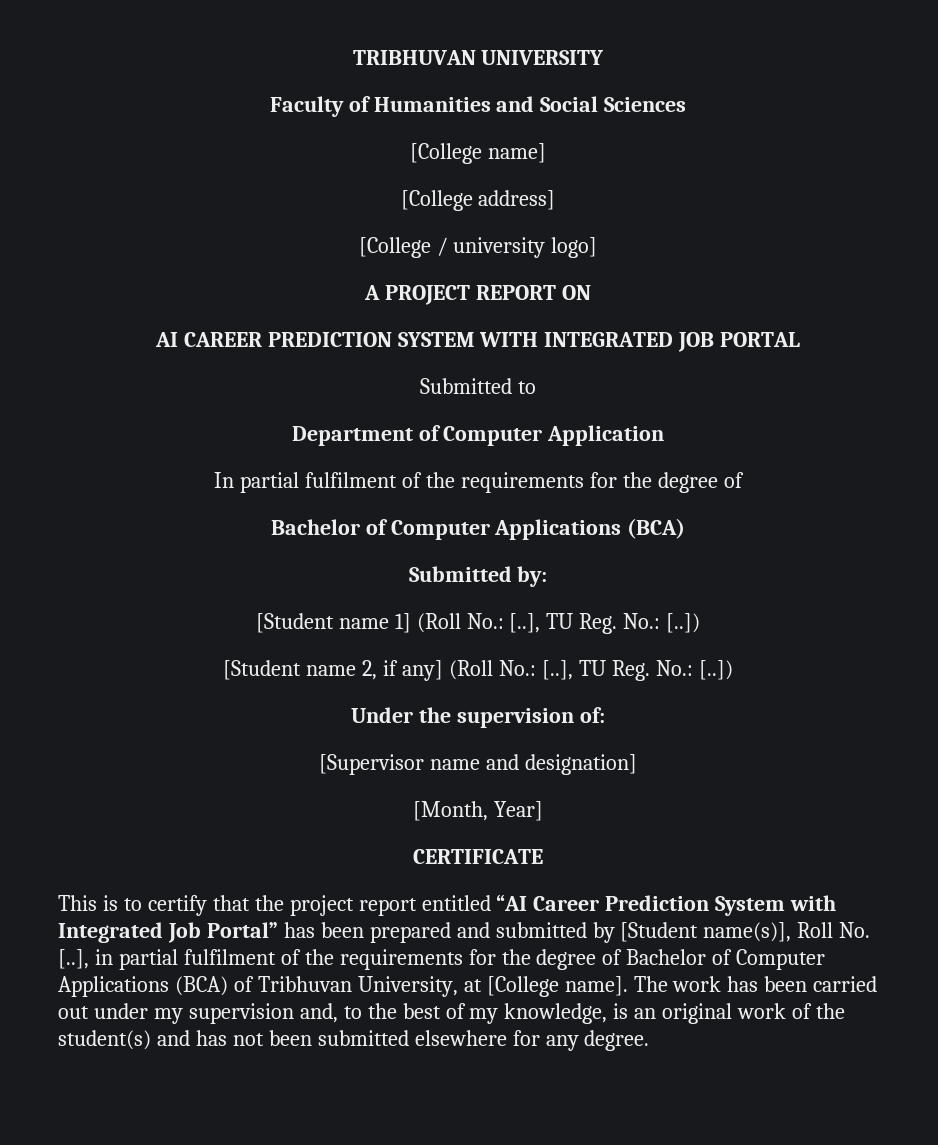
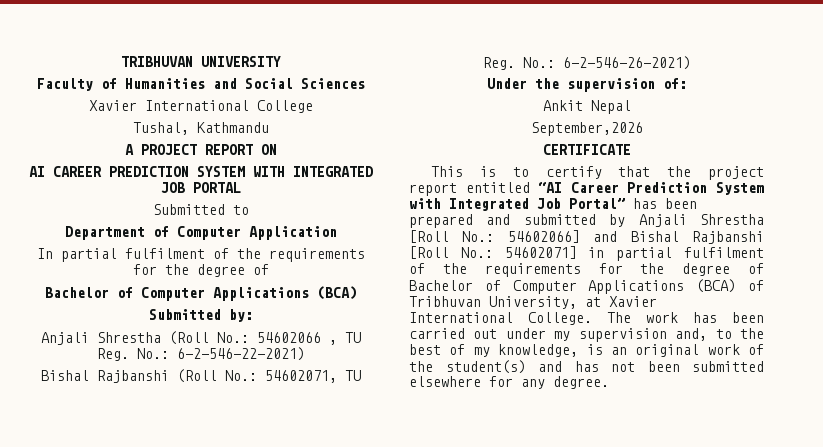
- [College name]
- [College address]
- [College / university logo]
+ Xavier International College
+ Tushal, Kathmandu
- [Student name 1] (Roll No.: [..], TU Reg. No.: [..])
- [Student name 2, if any] (Roll No.: [..], TU Reg. No.: [..])
+ Anjali Shrestha (Roll No.: 54602066 , TU Reg. No.: 6-2-546-22-2021)
+ Bishal Rajbanshi (Roll No.: 54602071, TU Reg. No.: 6-2-546-26-2021)
- [Supervisor name and designation]
- [Month, Year]
+ Ankit Nepal
+ September,2026
- This is to certify that the project report entitled “AI Career Prediction System with Integrated Job Portal” has been prepared and submitted by [Student name(s)], Roll No. [..], in partial fulfilment of the requirements for the degree of Bachelor of Computer Applications (BCA) of Tribhuvan University, at [College name].
+ This is to certify that the project report entitled “AI Career Prediction System with Integrated Job Portal” has been prepared and submitted by Anjali Shrestha [Roll No.: 54602066] and Bishal Rajbanshi [Roll No.: 54602071] in partial fulfilment of the requirements for the degree of Bachelor of Computer Applications (BCA) of Tribhuvan University, at Xavier International College.

